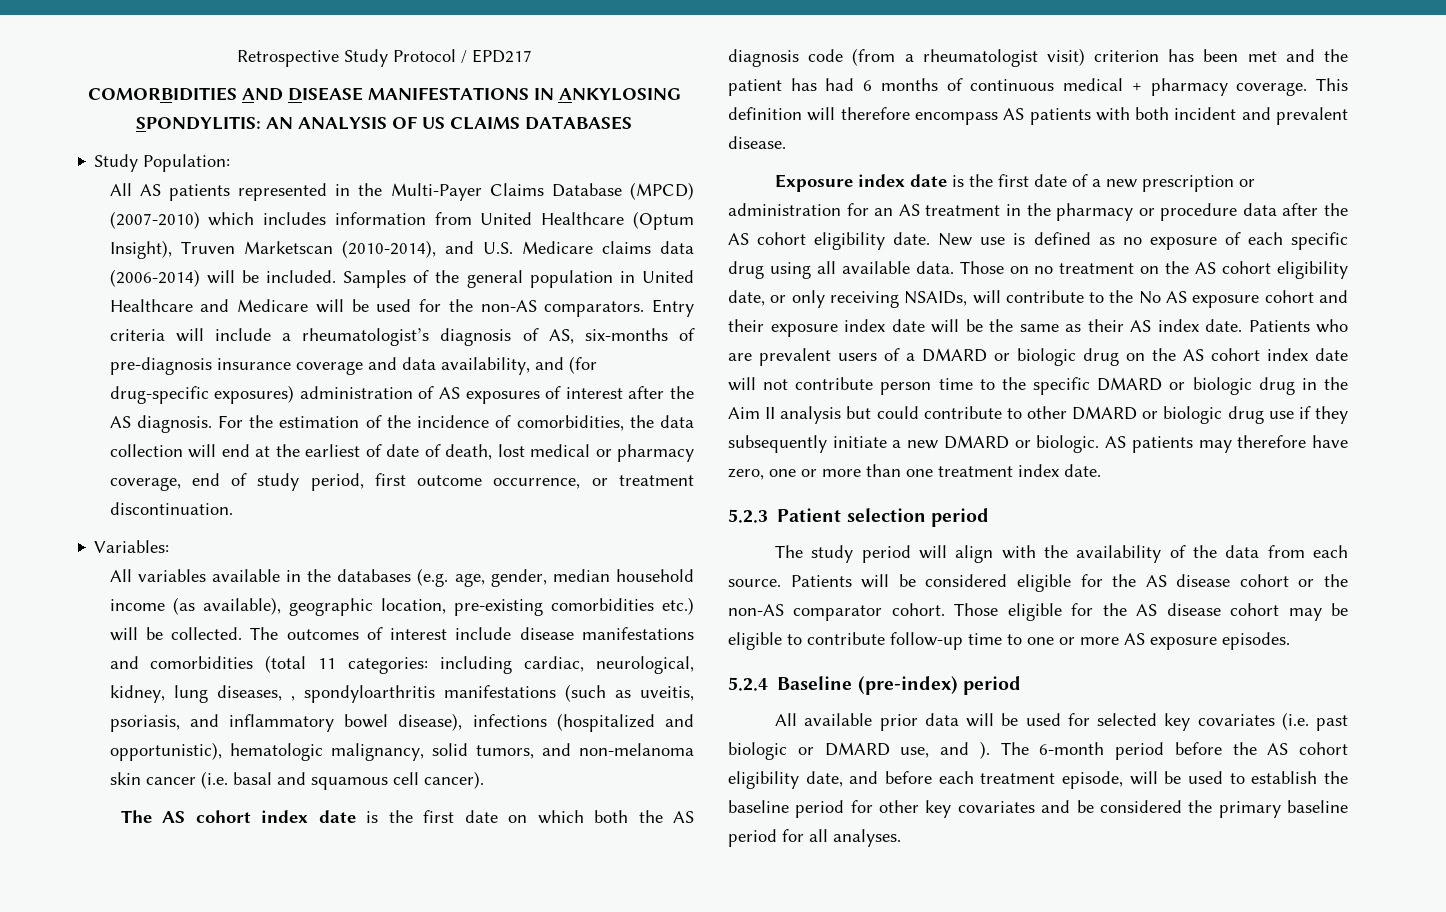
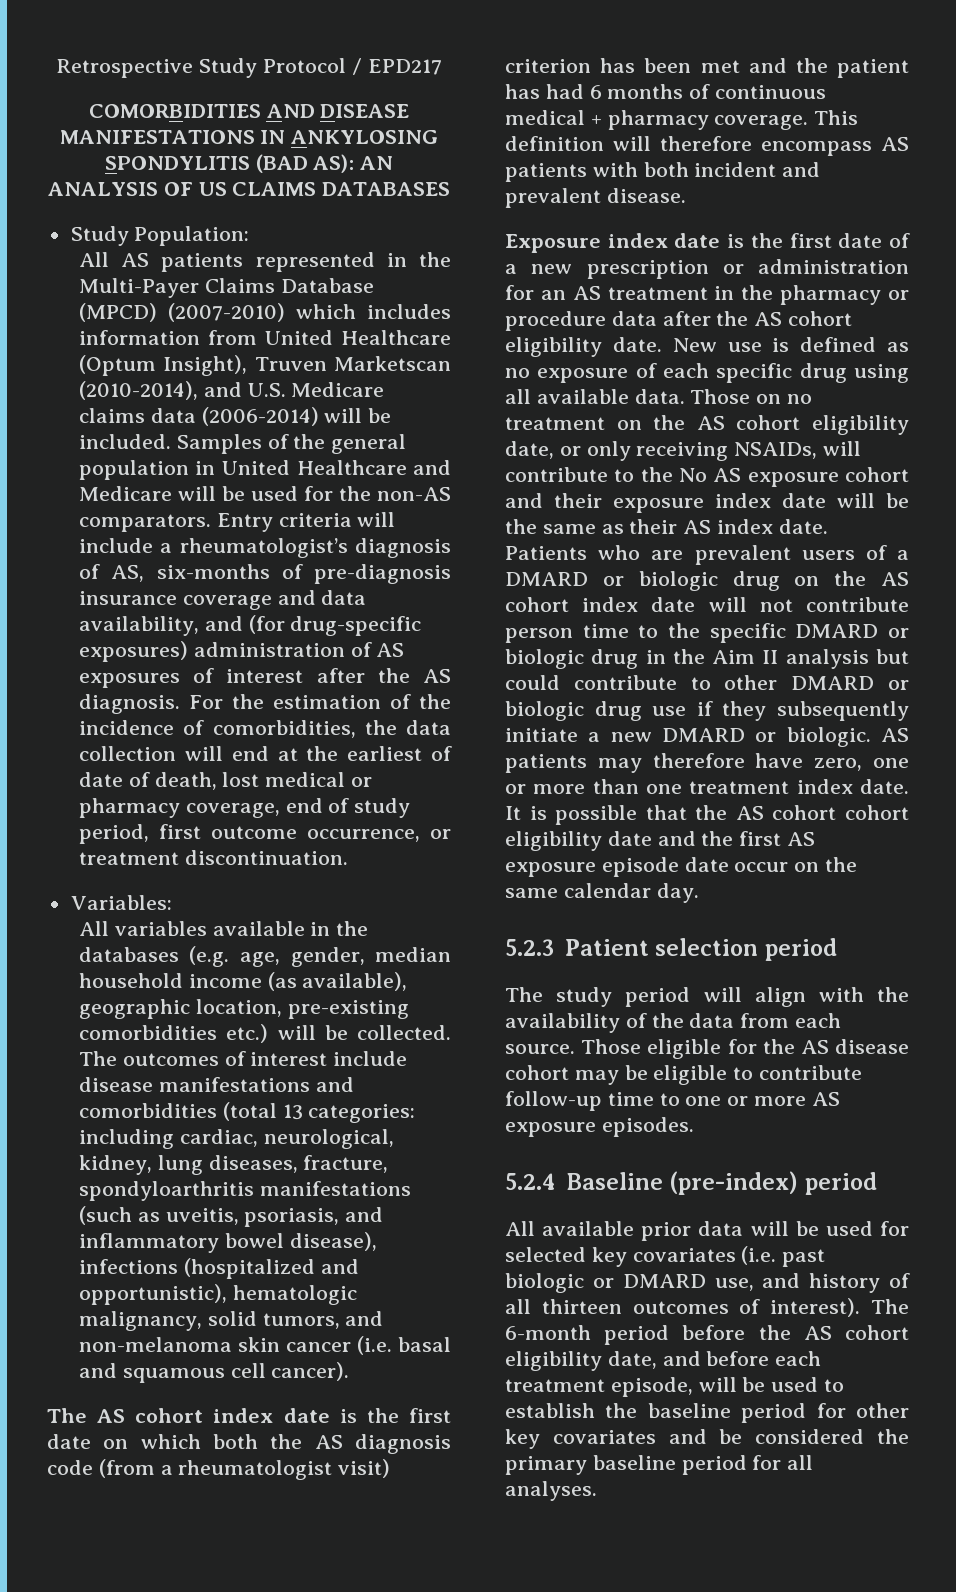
- COMORBIDITIES AND DISEASE MANIFESTATIONS IN ANKYLOSING SPONDYLITIS: AN ANALYSIS OF US CLAIMS DATABASES
+ COMORBIDITIES AND DISEASE MANIFESTATIONS IN ANKYLOSING SPONDYLITIS (BAD AS): AN ANALYSIS OF US CLAIMS DATABASES
- The outcomes of interest include disease manifestations and comorbidities (total 11 categories: including cardiac, neurological, kidney, lung diseases, , spondyloarthritis manifestations (such as uveitis, psoriasis, and inflammatory bowel disease), infections (hospitalized and opportunistic), hematologic malignancy, solid tumors, and non-melanoma skin cancer (i.e. basal and squamous cell cancer).
+ The outcomes of interest include disease manifestations and comorbidities (total 13 categories: including cardiac, neurological, kidney, lung diseases, fracture, spondyloarthritis manifestations (such as uveitis, psoriasis, and inflammatory bowel disease), infections (hospitalized and opportunistic), hematologic malignancy, solid tumors, and non-melanoma skin cancer (i.e. basal and squamous cell cancer).
+ It is possible that the AS cohort cohort eligibility date and the first AS exposure episode date occur on the same calendar day.
- Patients will be considered eligible for the AS disease cohort or the non-AS comparator cohort.
- All available prior data will be used for selected key covariates (i.e. past biologic or DMARD use, and ).
+ All available prior data will be used for selected key covariates (i.e. past biologic or DMARD use, and history of all thirteen outcomes of interest).

